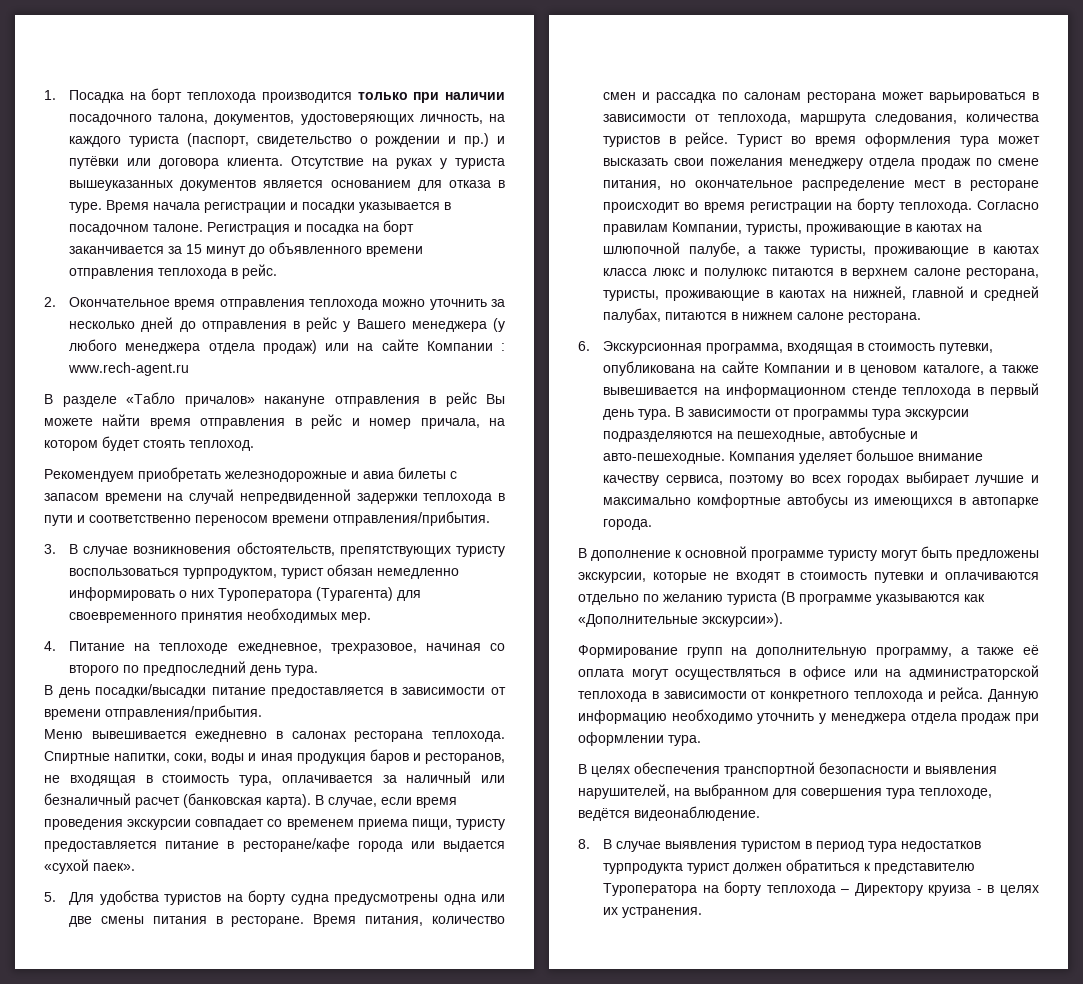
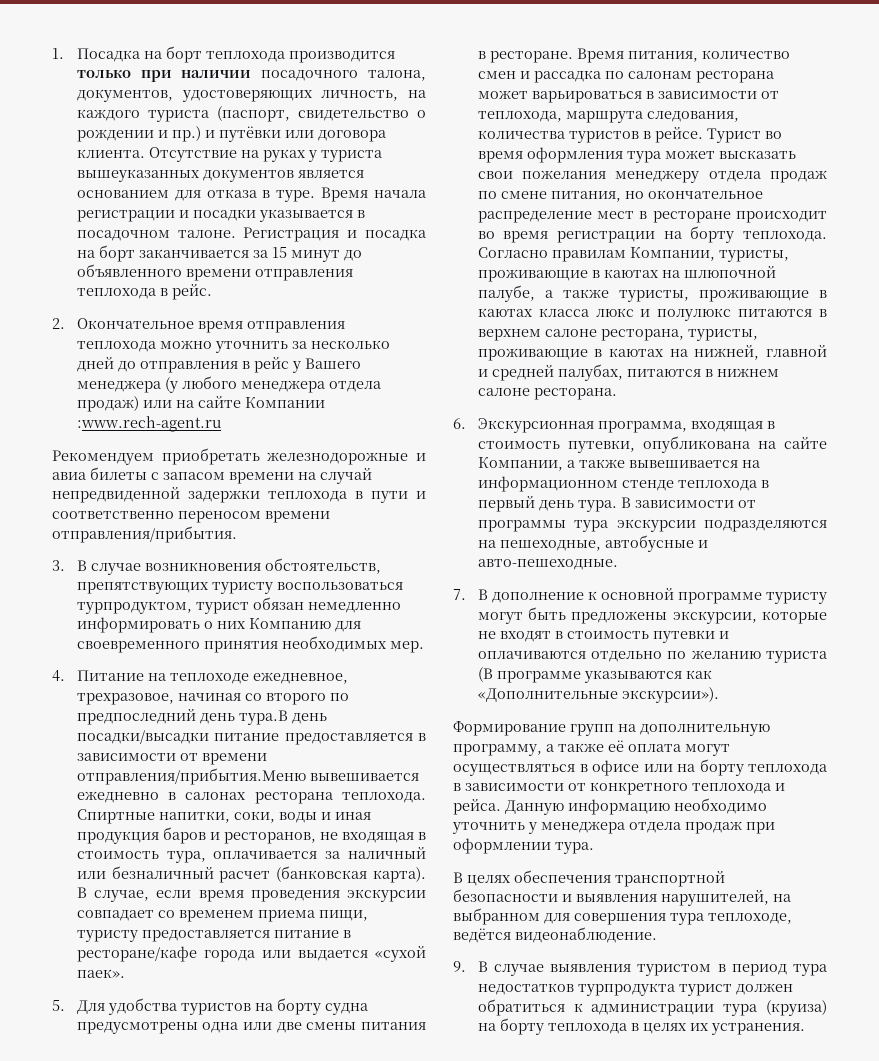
- 2. Окончательное время отправления теплохода можно уточнить за несколько дней до отправления в рейс у Вашего менеджера (у любого менеджера отдела продаж) или на сайте Компании : www.rech-agent.ru
- В разделе «Табло причалов» накануне отправления в рейс Вы можете найти время отправления в рейс и номер причала, на котором будет стоять теплоход.
+ 2. Окончательное время отправления теплохода можно уточнить за несколько дней до отправления в рейс у Вашего менеджера (у любого менеджера отдела продаж) или на сайте Компании :www.rech-agent.ru
- 3. В случае возникновения обстоятельств, препятствующих туристу воспользоваться турпродуктом, турист обязан немедленно информировать о них Туроператора (Турагента) для своевременного принятия необходимых мер.
+ 3. В случае возникновения обстоятельств, препятствующих туристу воспользоваться турпродуктом, турист обязан немедленно информировать о них Компанию для своевременного принятия необходимых мер.
- 4. Питание на теплоходе ежедневное, трехразовое, начиная со второго по предпоследний день тура.
- В день посадки/высадки питание предоставляется в зависимости от времени отправления/прибытия.
- Меню вывешивается ежедневно в салонах ресторана теплохода.
+ 4. Питание на теплоходе ежедневное, трехразовое, начиная со второго по предпоследний день тура.В день посадки/высадки питание предоставляется в зависимости от времени отправления/прибытия.Меню вывешивается ежедневно в салонах ресторана теплохода.
- 6. Экскурсионная программа, входящая в стоимость путевки, опубликована на сайте Компании и в ценовом каталоге, а также вывешивается на информационном стенде теплохода в первый день тура.
+ 6. Экскурсионная программа, входящая в стоимость путевки, опубликована на сайте Компании, а также вывешивается на информационном стенде теплохода в первый день тура.
- В зависимости от программы тура экскурсии подразделяются на пешеходные, автобусные и авто-пешеходные. Компания уделяет большое внимание качеству сервиса, поэтому во всех городах выбирает лучшие и максимально комфортные автобусы из имеющихся в автопарке города.
- В дополнение к основной программе туристу могут быть предложены экскурсии, которые не входят в стоимость путевки и оплачиваются отдельно по желанию туриста (В программе указываются как «Дополнительные экскурсии»).
+ В зависимости от программы тура экскурсии подразделяются на пешеходные, автобусные и авто-пешеходные.
+ 7. В дополнение к основной программе туристу могут быть предложены экскурсии, которые не входят в стоимость путевки и оплачиваются отдельно по желанию туриста (В программе указываются как «Дополнительные экскурсии»).
- Формирование групп на дополнительную программу, а также её оплата могут осуществляться в офисе или на администраторской теплохода в зависимости от конкретного теплохода и рейса.
+ Формирование групп на дополнительную программу, а также её оплата могут осуществляться в офисе или на борту теплохода в зависимости от конкретного теплохода и рейса.
- 8. В случае выявления туристом в период тура недостатков турпродукта турист должен обратиться к представителю Туроператора на борту теплохода – Директору круиза - в целях их устранения.
+ 9. В случае выявления туристом в период тура недостатков турпродукта турист должен обратиться к администрации тура (круиза) на борту теплохода в целях их устранения.

